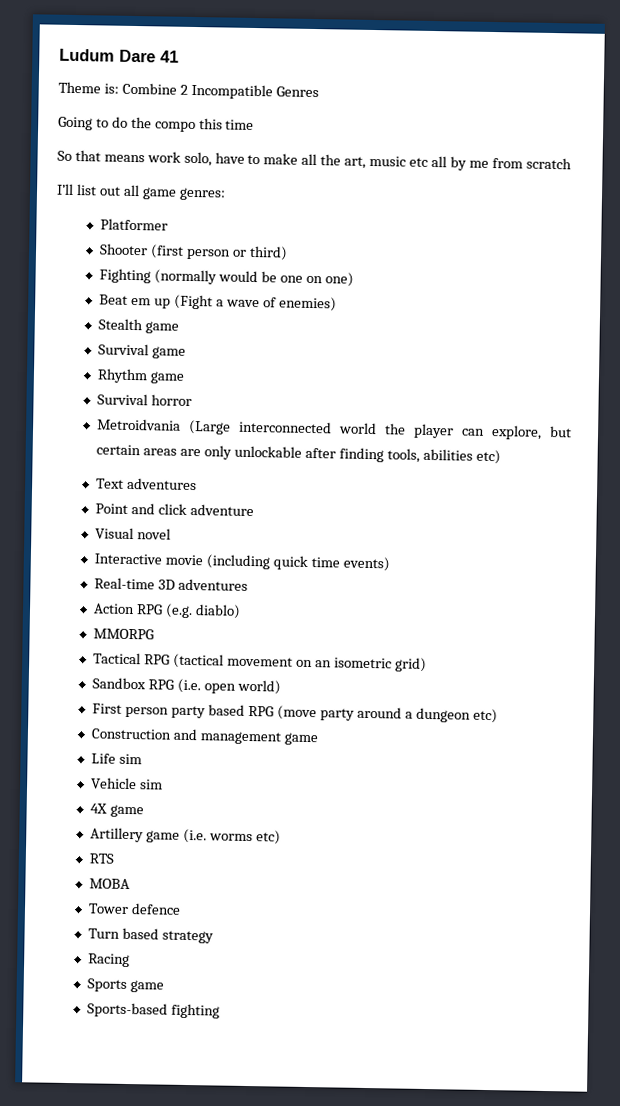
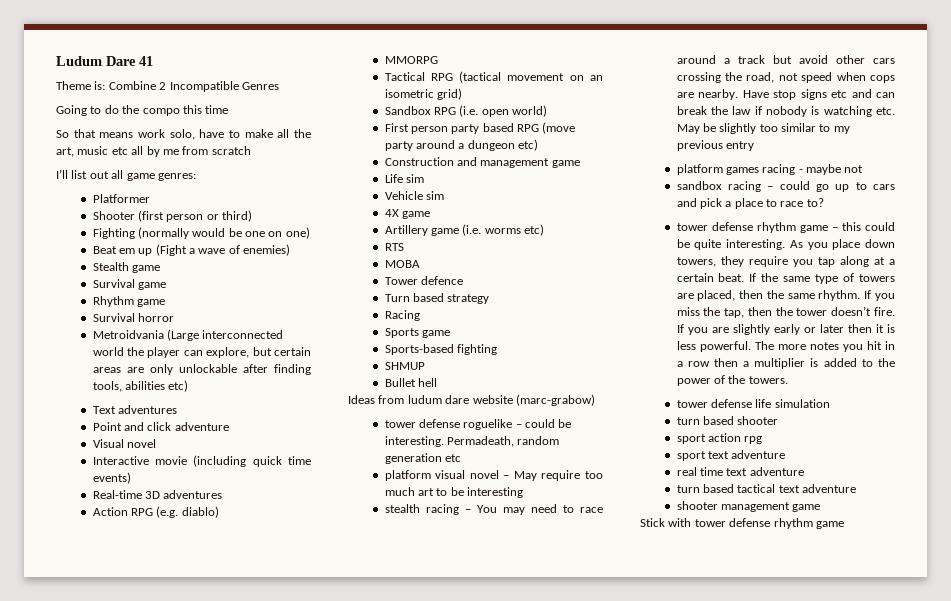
+ SHMUP
+ Bullet hell
+ Ideas from ludum dare website (marc-grabow)
+ tower defense roguelike – could be interesting. Permadeath, random generation etc
+ platform visual novel – May require too much art to be interesting
+ stealth racing – You may need to race around a track but avoid other cars crossing the road, not speed when cops are nearby. Have stop signs etc and can break the law if nobody is watching etc. May be slightly too similar to my previous entry
+ platform games racing - maybe not
+ sandbox racing – could go up to cars and pick a place to race to?
+ tower defense rhythm game – this could be quite interesting. As you place down towers, they require you tap along at a certain beat. If the same type of towers are placed, then the same rhythm. If you miss the tap, then the tower doesn’t fire. If you are slightly early or later then it is less powerful. The more notes you hit in a row then a multiplier is added to the power of the towers.
+ tower defense life simulation
+ turn based shooter
+ sport action rpg
+ sport text adventure
+ real time text adventure
+ turn based tactical text adventure
+ shooter management game
+ Stick with tower defense rhythm game

